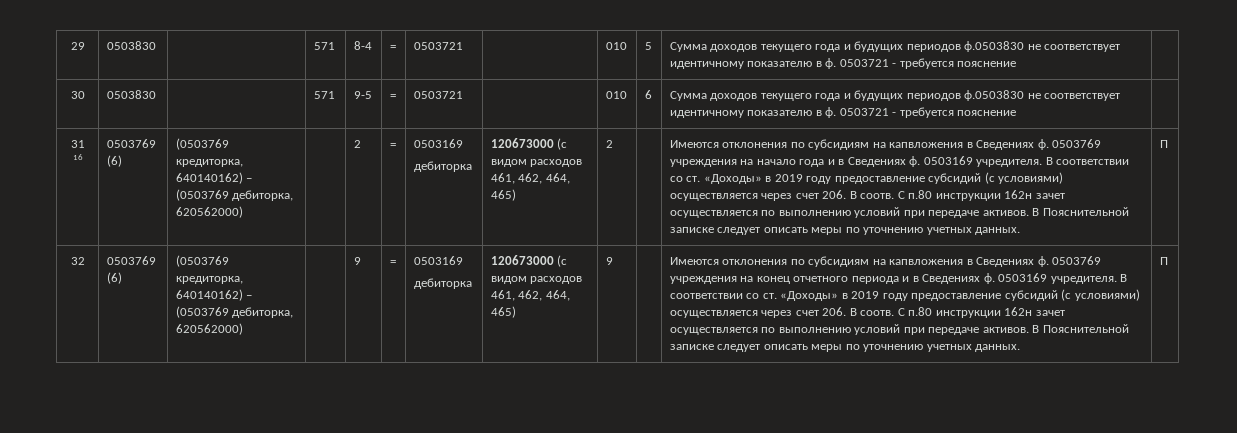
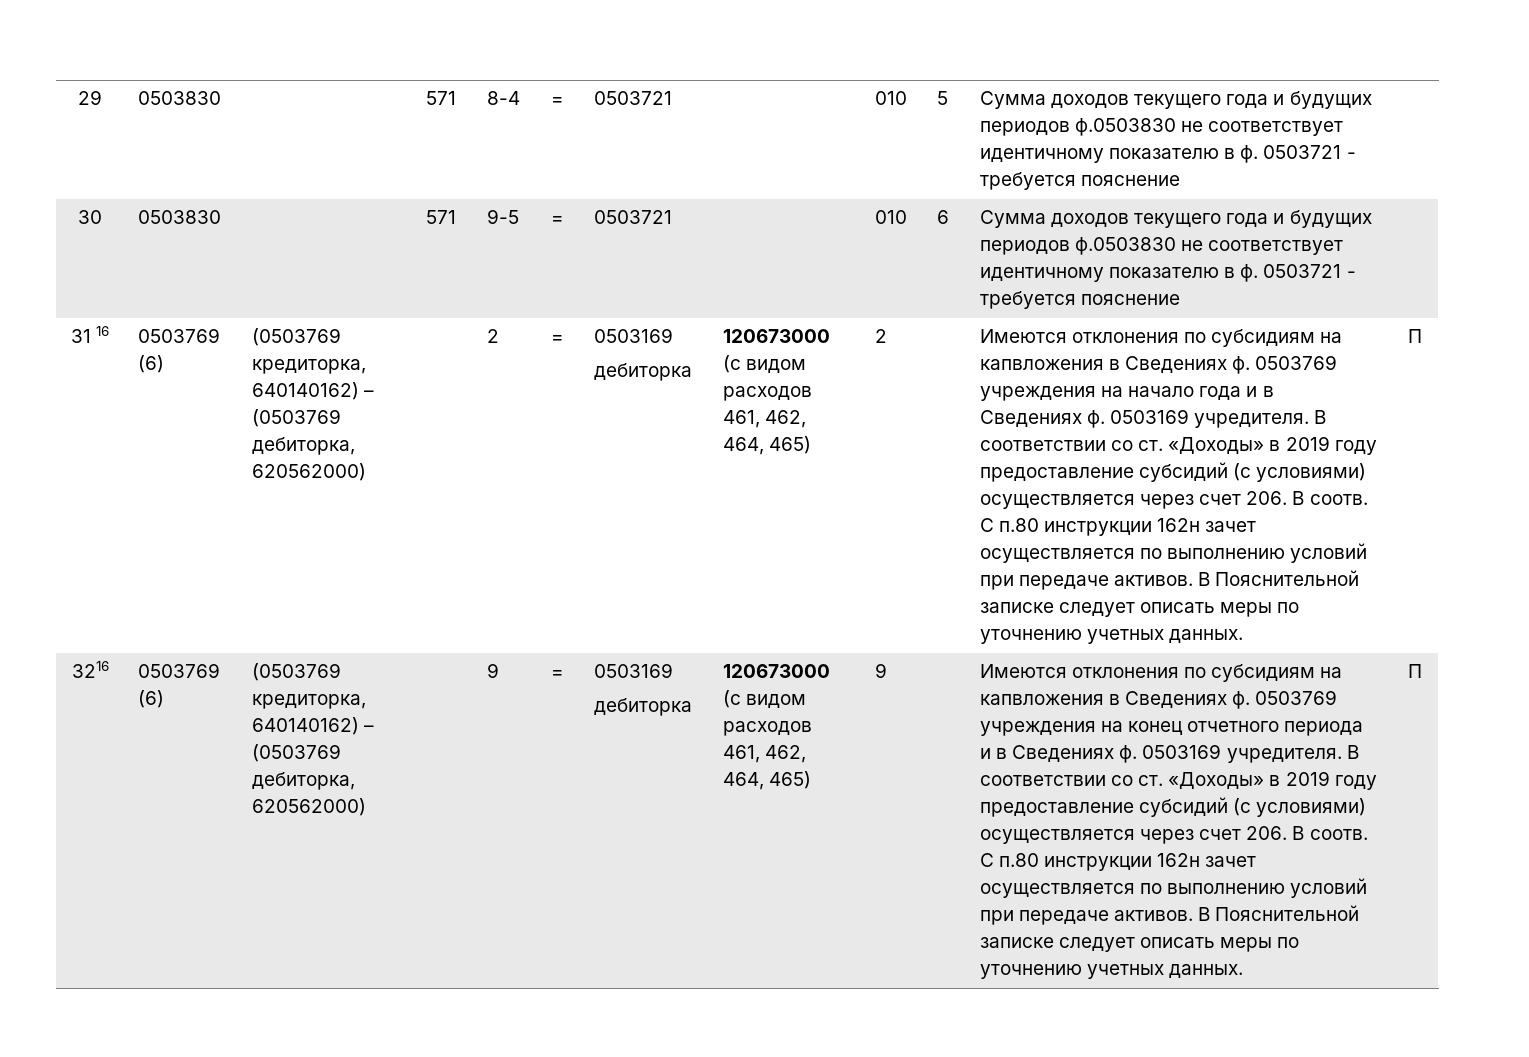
- 32
+ 3216

